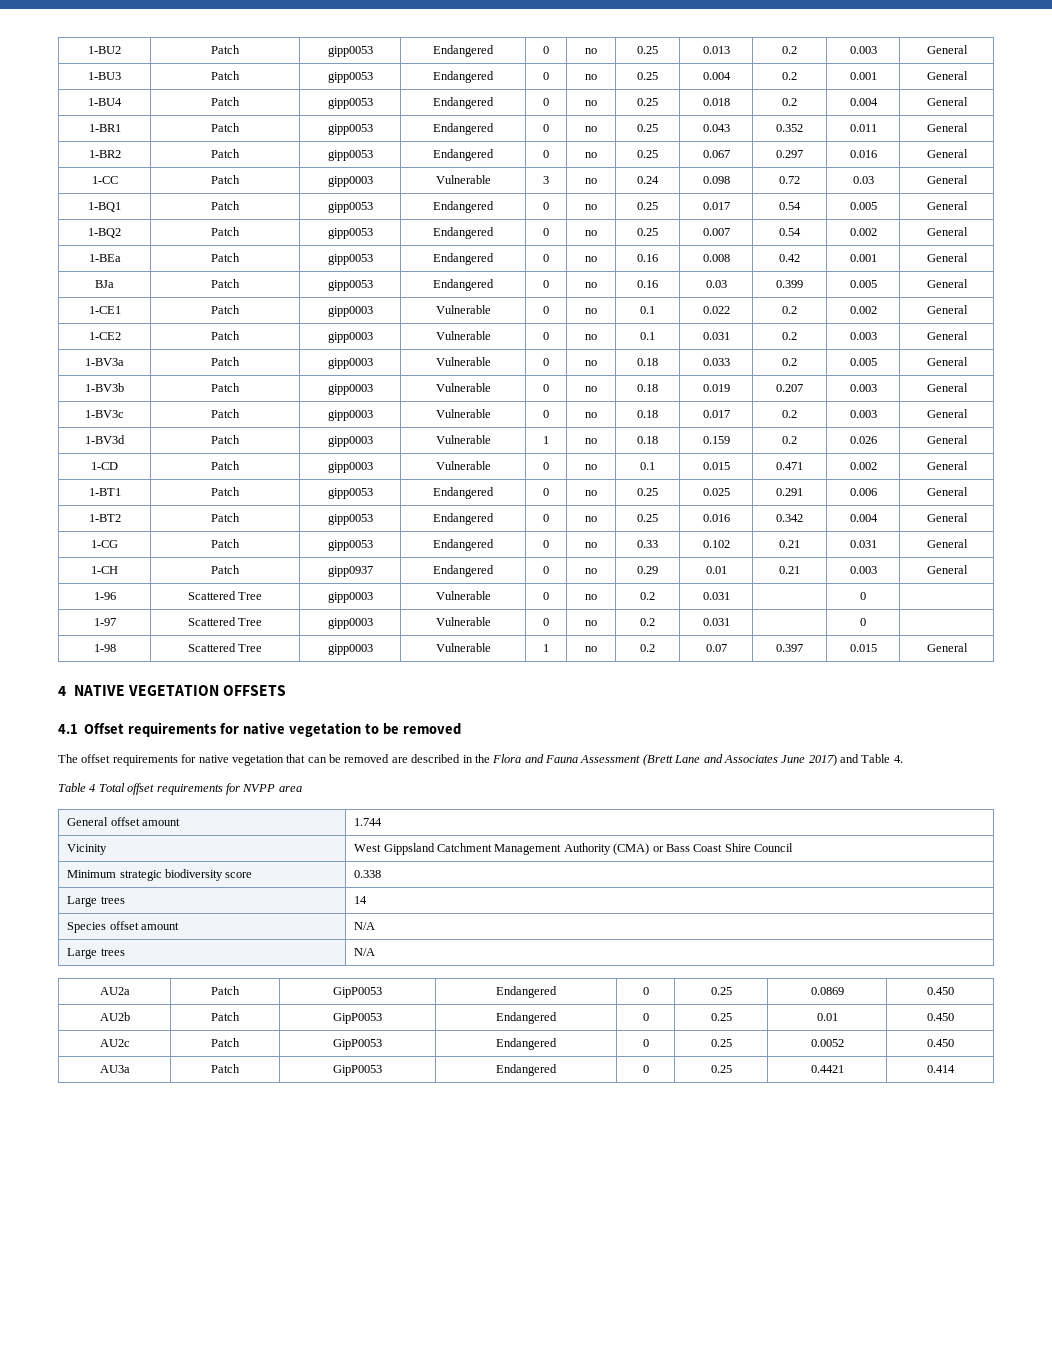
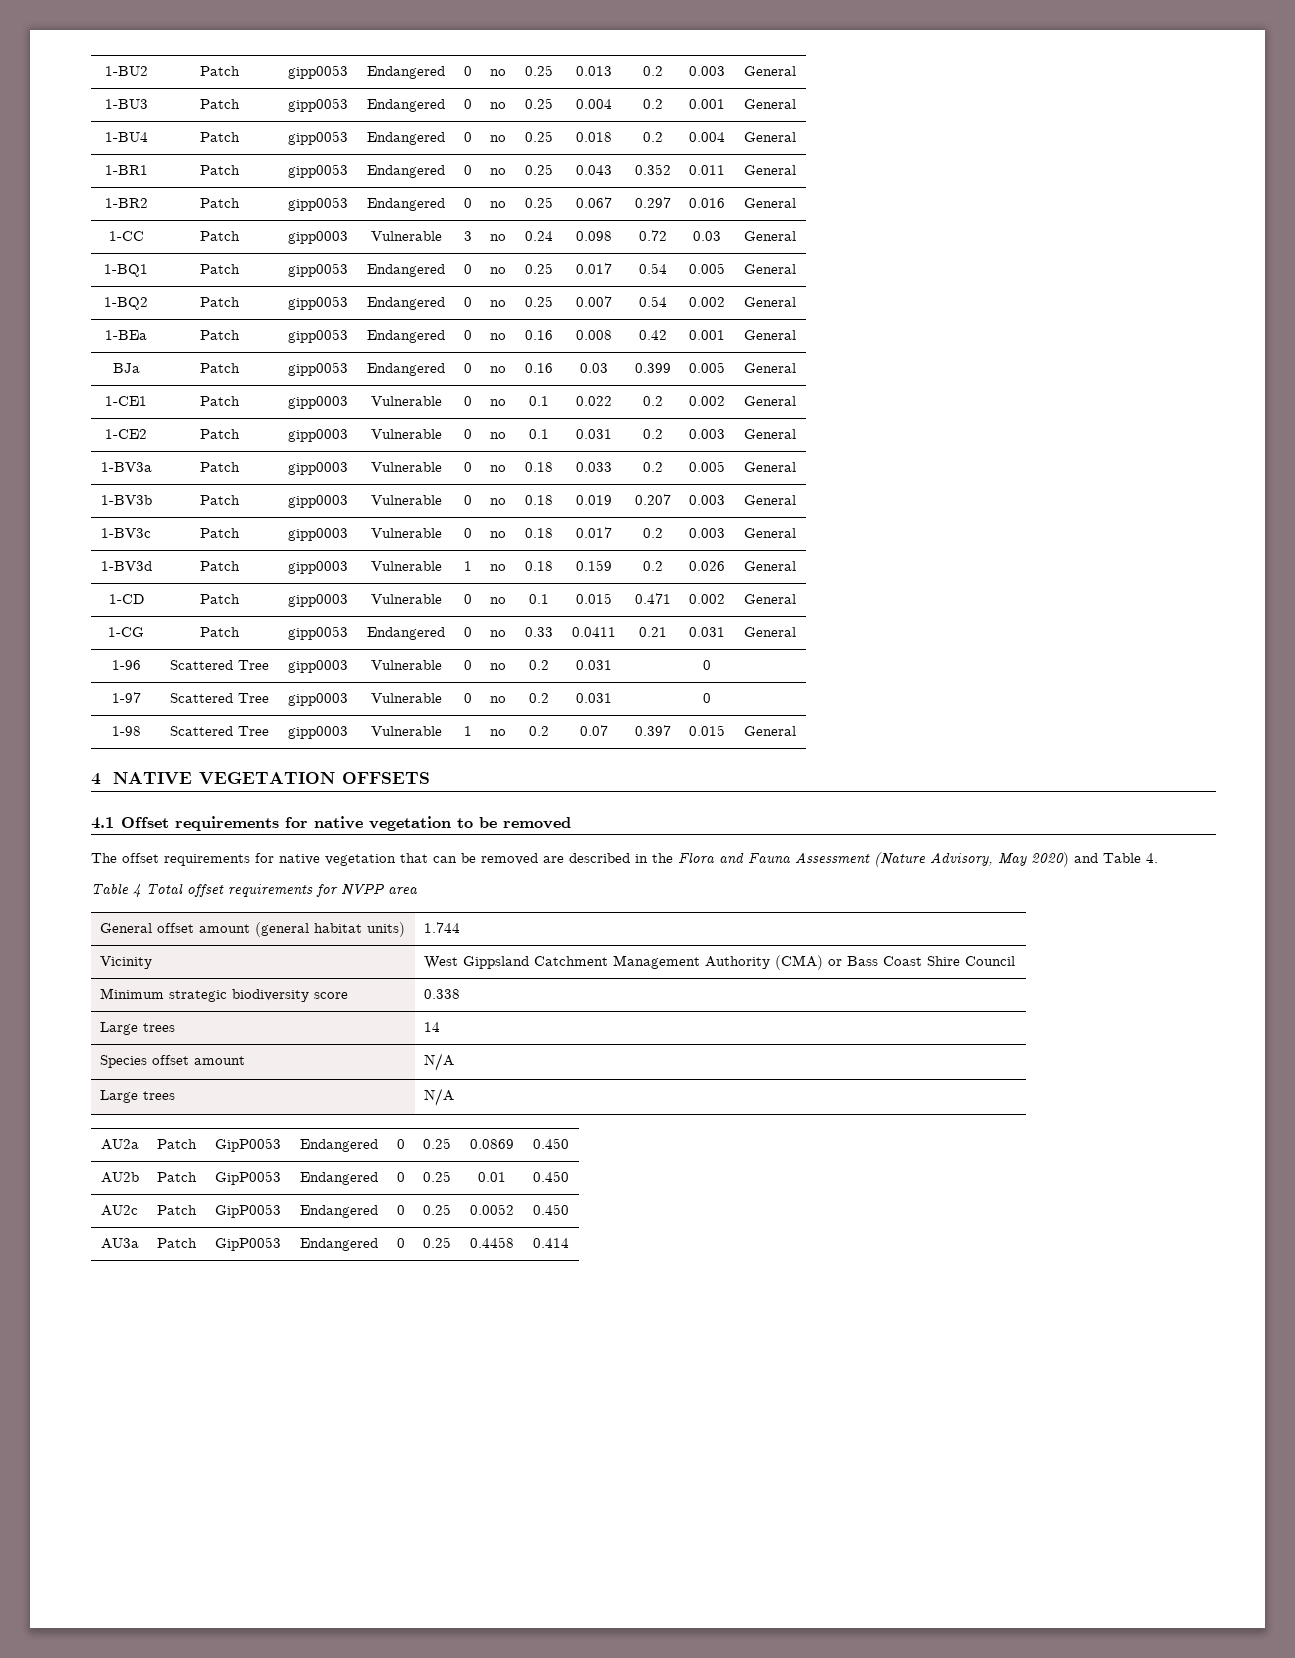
- 1-BT1 | Patch | gipp0053 | Endangered | 0 | no | 0.25 | 0.025 | 0.291 | 0.006 | General
- 1-BT2 | Patch | gipp0053 | Endangered | 0 | no | 0.25 | 0.016 | 0.342 | 0.004 | General
- 1-CG | Patch | gipp0053 | Endangered | 0 | no | 0.33 | 0.102 | 0.21 | 0.031 | General
+ 1-CG | Patch | gipp0053 | Endangered | 0 | no | 0.33 | 0.0411 | 0.21 | 0.031 | General
- 1-CH | Patch | gipp0937 | Endangered | 0 | no | 0.29 | 0.01 | 0.21 | 0.003 | General
- The offset requirements for native vegetation that can be removed are described in the Flora and Fauna Assessment (Brett Lane and Associates June 2017) and Table 4.
+ The offset requirements for native vegetation that can be removed are described in the Flora and Fauna Assessment (Nature Advisory, May 2020) and Table 4.
- General offset amount | 1.744
+ General offset amount (general habitat units) | 1.744
- AU3a | Patch | GipP0053 | Endangered | 0 | 0.25 | 0.4421 | 0.414
+ AU3a | Patch | GipP0053 | Endangered | 0 | 0.25 | 0.4458 | 0.414

